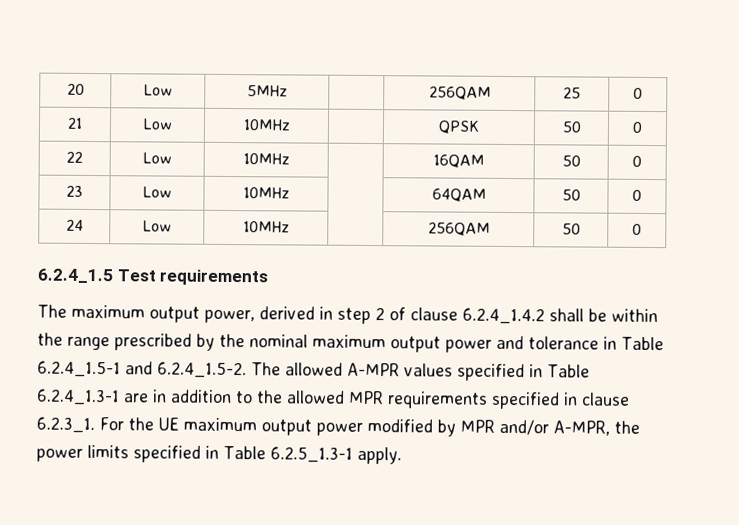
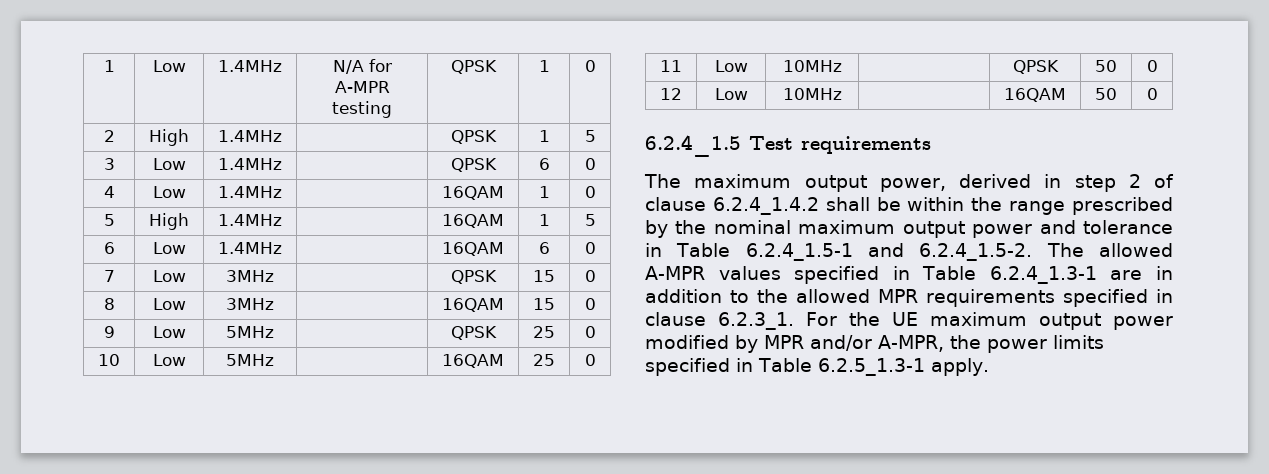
- 20 | Low | 5MHz | | 256QAM | 25 | 0
- 21 | Low | 10MHz | | QPSK | 50 | 0
+ 1 | Low | 1.4MHz | N/A for A-MPR testing | QPSK | 1 | 0
+ 2 | High | 1.4MHz | | QPSK | 1 | 5
+ 3 | Low | 1.4MHz | | QPSK | 6 | 0
+ 4 | Low | 1.4MHz | | 16QAM | 1 | 0
+ 5 | High | 1.4MHz | | 16QAM | 1 | 5
+ 6 | Low | 1.4MHz | | 16QAM | 6 | 0
+ 7 | Low | 3MHz | | QPSK | 15 | 0
+ 8 | Low | 3MHz | | 16QAM | 15 | 0
+ 9 | Low | 5MHz | | QPSK | 25 | 0
+ 10 | Low | 5MHz | | 16QAM | 25 | 0
+ 11 | Low | 10MHz | | QPSK | 50 | 0
- 22 | Low | 10MHz | | 16QAM | 50 | 0
+ 12 | Low | 10MHz | | 16QAM | 50 | 0
- 23 | Low | 10MHz | | 64QAM | 50 | 0
- 24 | Low | 10MHz | | 256QAM | 50 | 0

